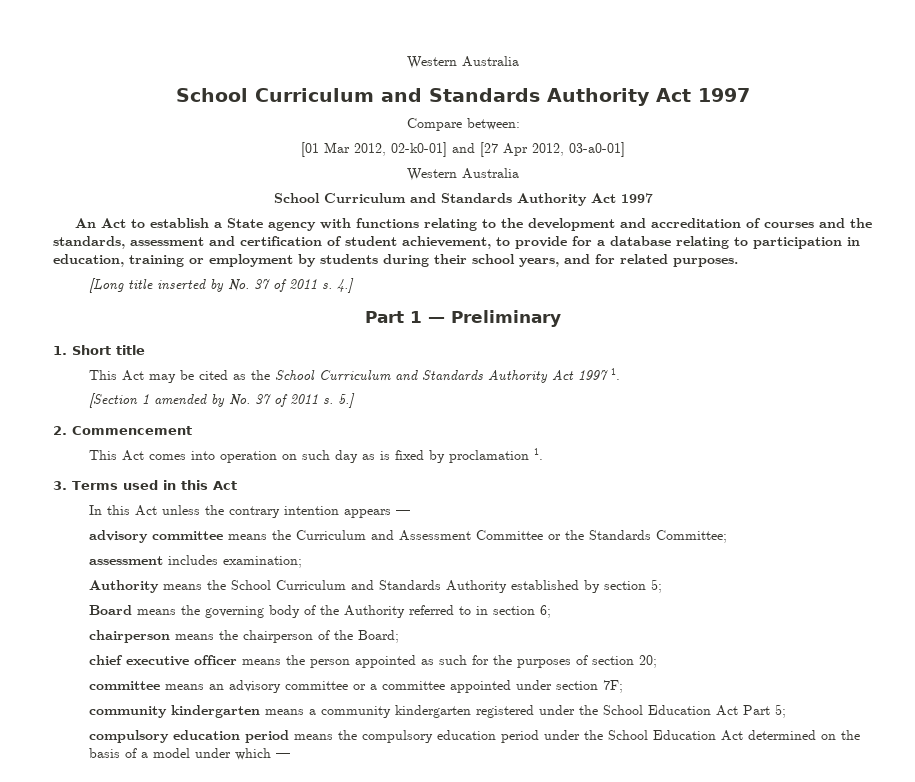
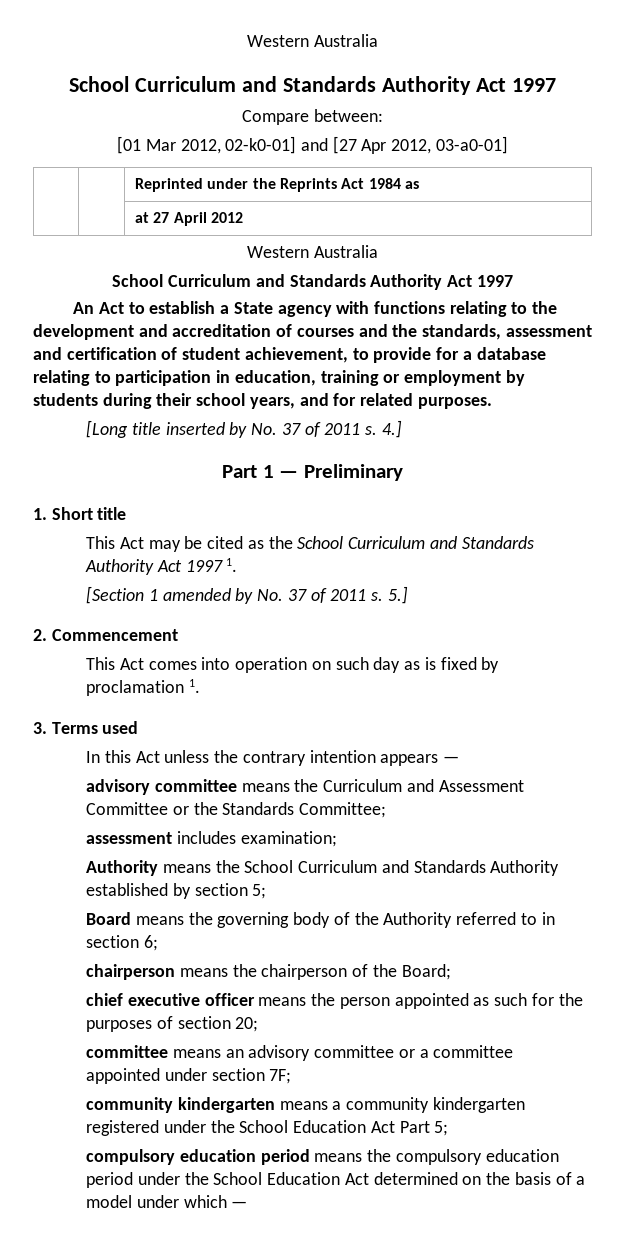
+ | | Reprinted under the Reprints Act 1984 as
+ | | at 27 April 2012
- 3. Terms used in this Act
+ 3. Terms used

